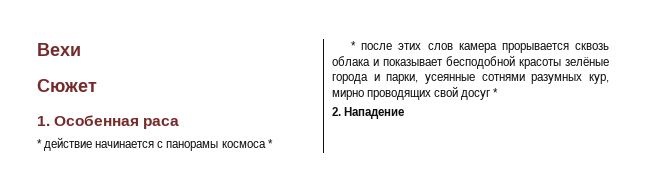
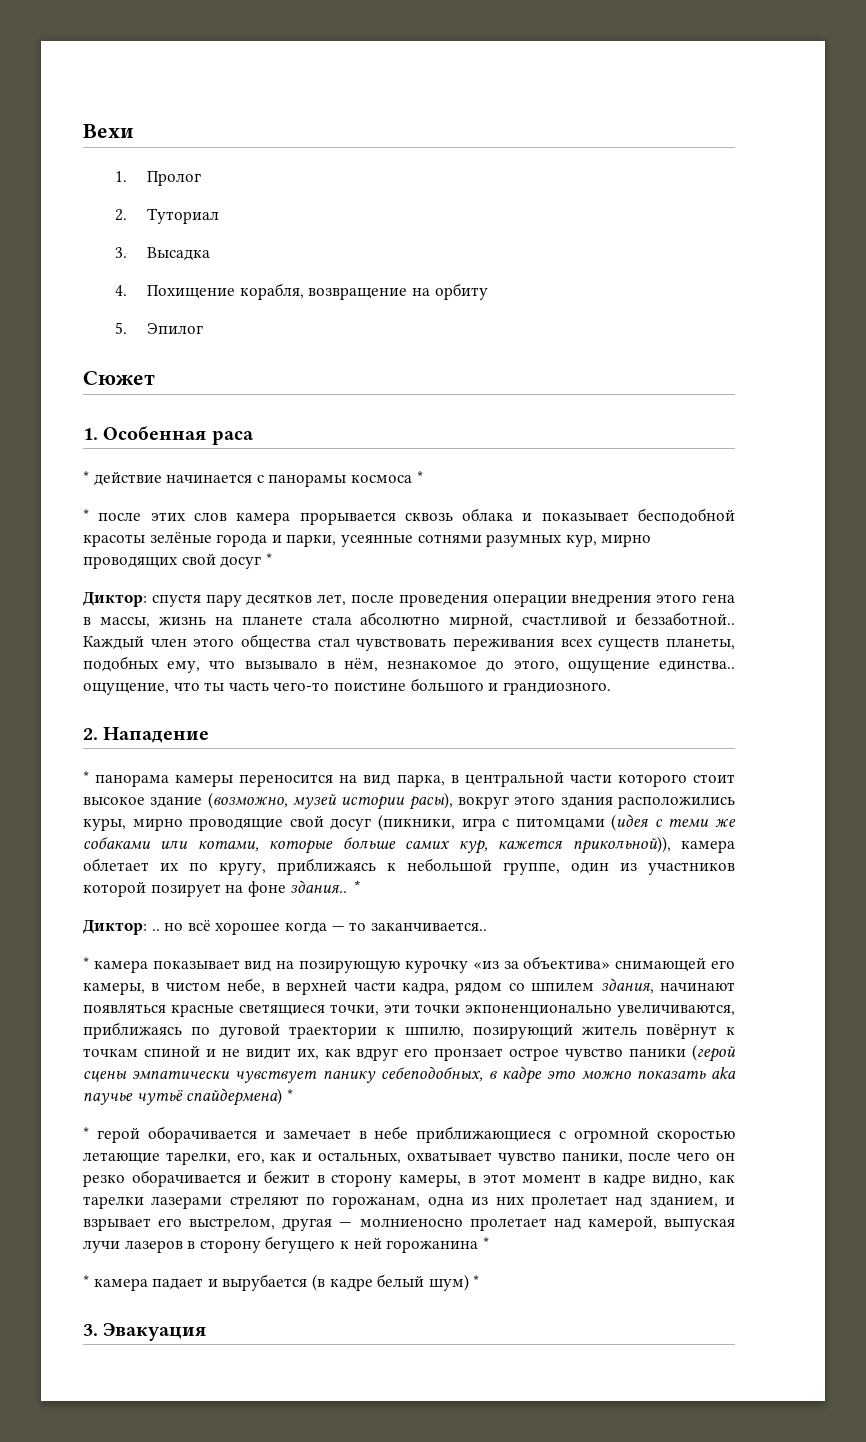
+ 1. Пролог
+ 2. Туториал
+ 3. Высадка
+ 4. Похищение корабля, возвращение на орбиту
+ 5. Эпилог
+ Диктор: спустя пару десятков лет, после проведения операции внедрения этого гена в массы, жизнь на планете стала абсолютно мирной, счастливой и беззаботной.. Каждый член этого общества стал чувствовать переживания всех существ планеты, подобных ему, что вызывало в нём, незнакомое до этого, ощущение единства.. ощущение, что ты часть чего-то поистине большого и грандиозного.
  2. Нападение
+ * панорама камеры переносится на вид парка, в центральной части которого стоит высокое здание (возможно, музей истории расы), вокруг этого здания расположились куры, мирно проводящие свой досуг (пикники, игра с питомцами (идея с теми же собаками или котами, которые больше самих кур, кажется прикольной)), камера облетает их по кругу, приближаясь к небольшой группе, один из участников которой позирует на фоне здания.. *
+ Диктор: .. но всё хорошее когда — то заканчивается..
+ * камера показывает вид на позирующую курочку «из за объектива» снимающей его камеры, в чистом небе, в верхней части кадра, рядом со шпилем здания, начинают появляться красные светящиеся точки, эти точки экпоненционально увеличиваются, приближаясь по дуговой траектории к шпилю, позирующий житель повёрнут к точкам спиной и не видит их, как вдруг его пронзает острое чувство паники (герой сцены эмпатически чувствует панику себеподобных, в кадре это можно показать aka паучье чутьё спайдермена) *
+ * герой оборачивается и замечает в небе приближающиеся с огромной скоростью летающие тарелки, его, как и остальных, охватывает чувство паники, после чего он резко оборачивается и бежит в сторону камеры, в этот момент в кадре видно, как тарелки лазерами стреляют по горожанам, одна из них пролетает над зданием, и взрывает его выстрелом, другая — молниеносно пролетает над камерой, выпуская лучи лазеров в сторону бегущего к ней горожанина *
+ * камера падает и вырубается (в кадре белый шум) *
+ 3. Эвакуация

